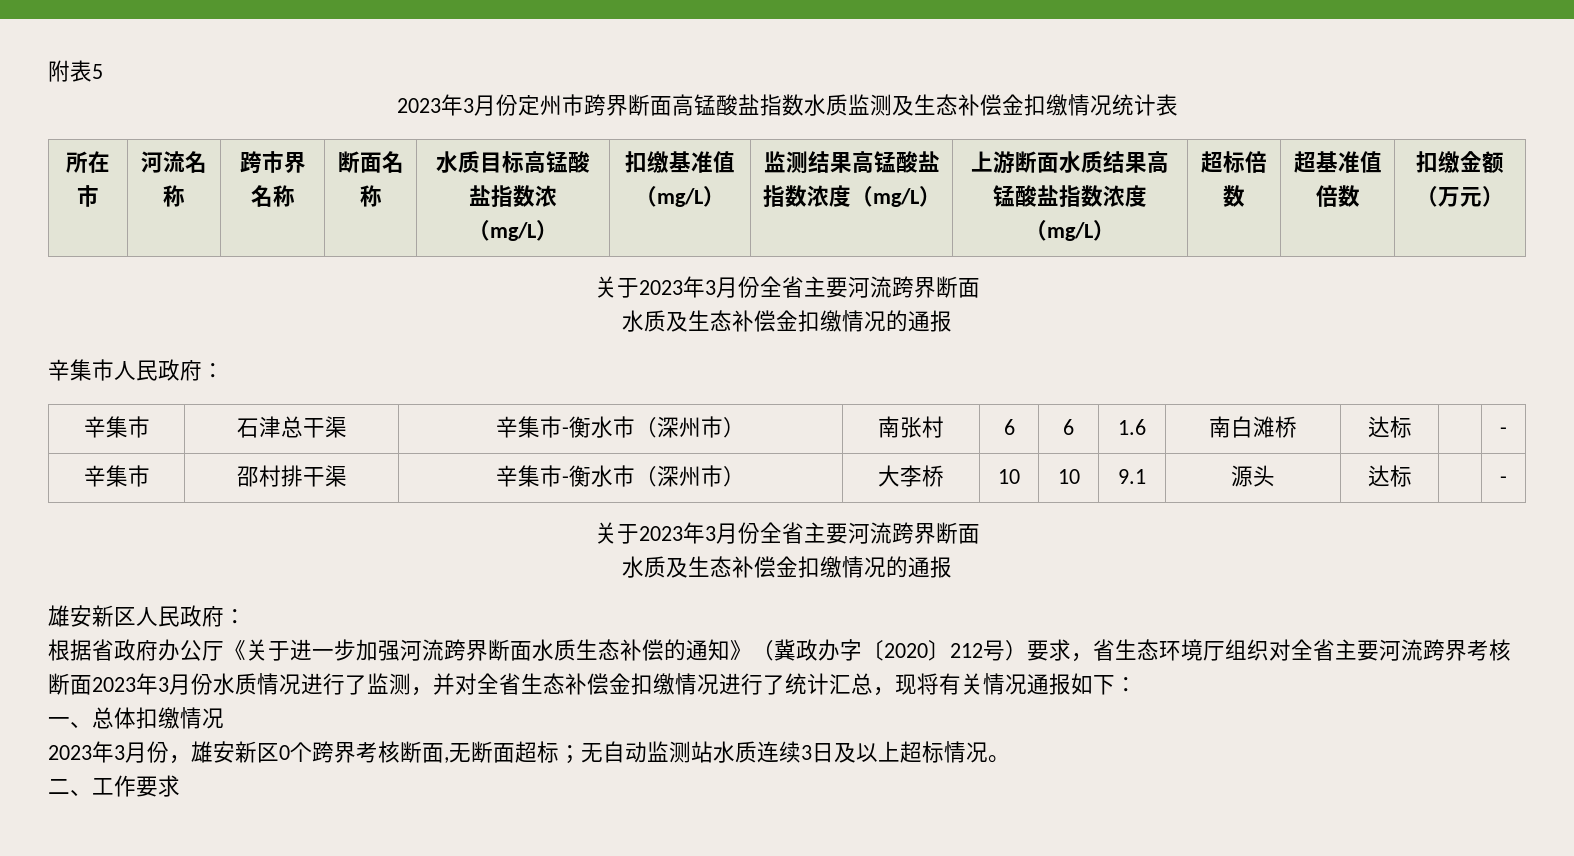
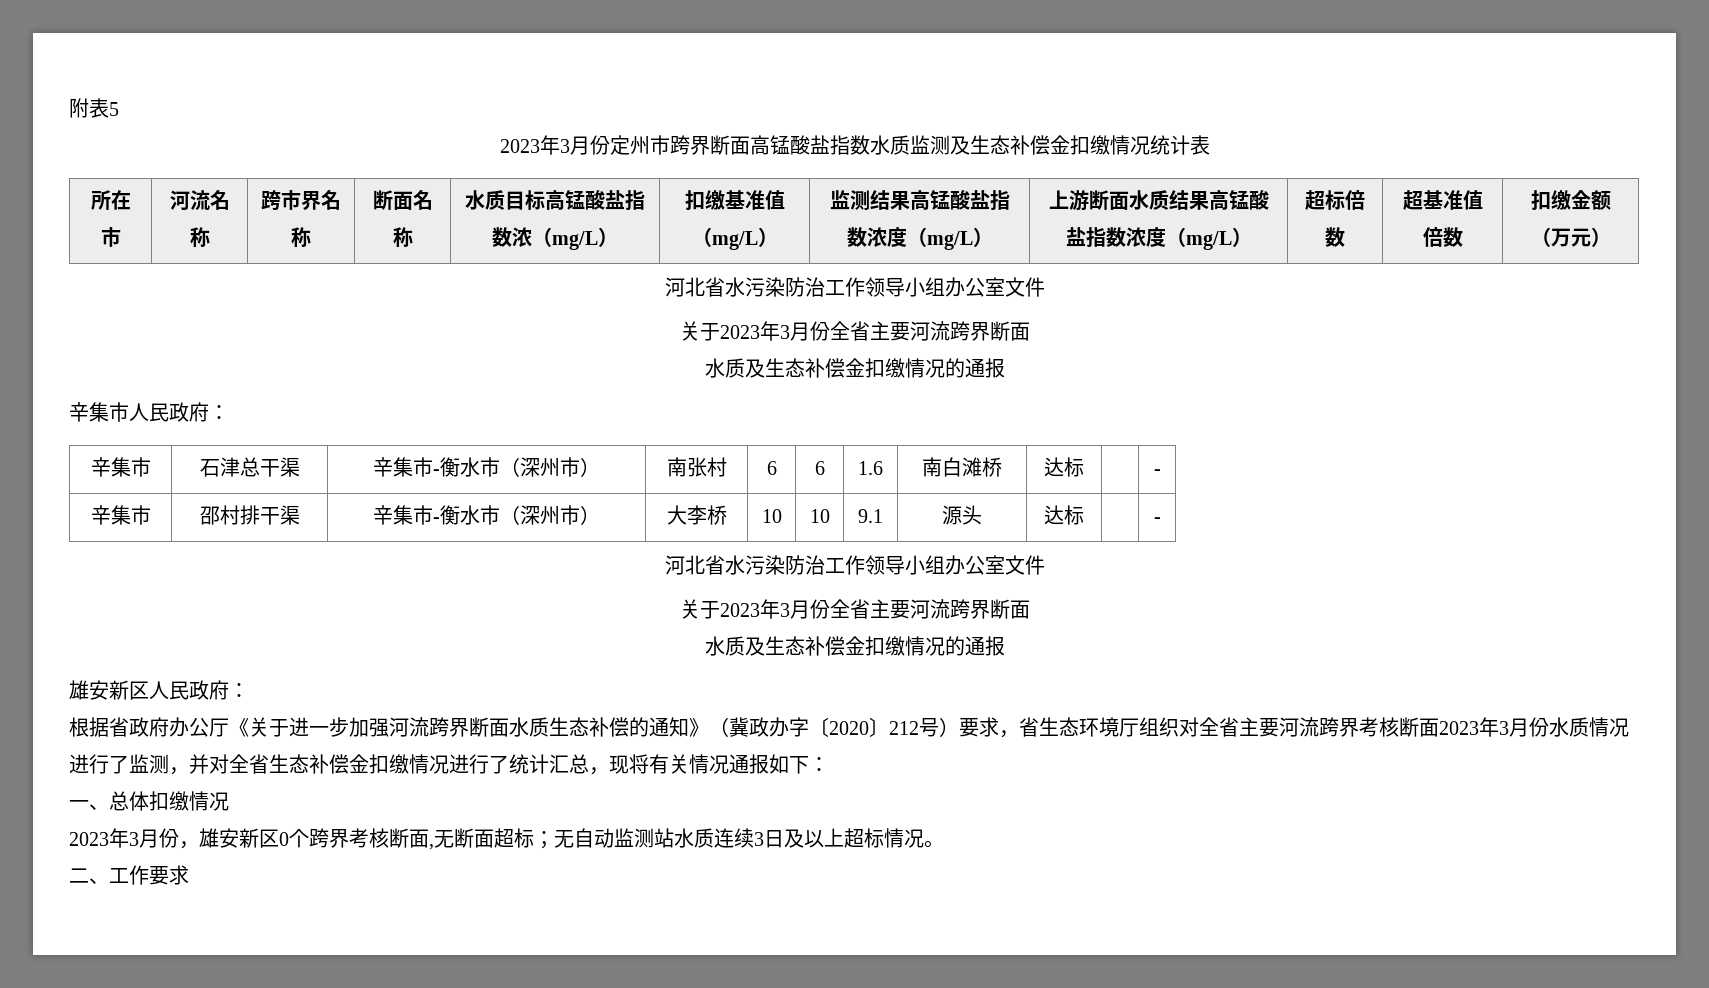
  扣缴金额（万元）
+ 河北省水污染防治工作领导小组办公室文件
  辛集市 | 邵村排干渠 | 辛集市-衡水市（深州市） | 大李桥 | 10 | 10 | 9.1 | 源头 | 达标 | | -
+ 河北省水污染防治工作领导小组办公室文件

